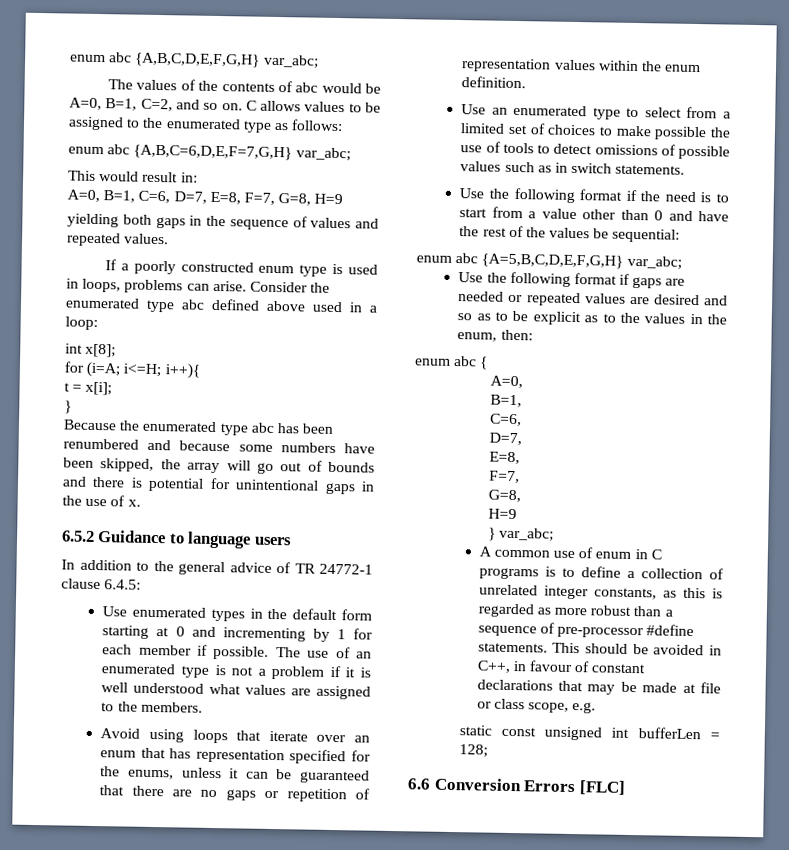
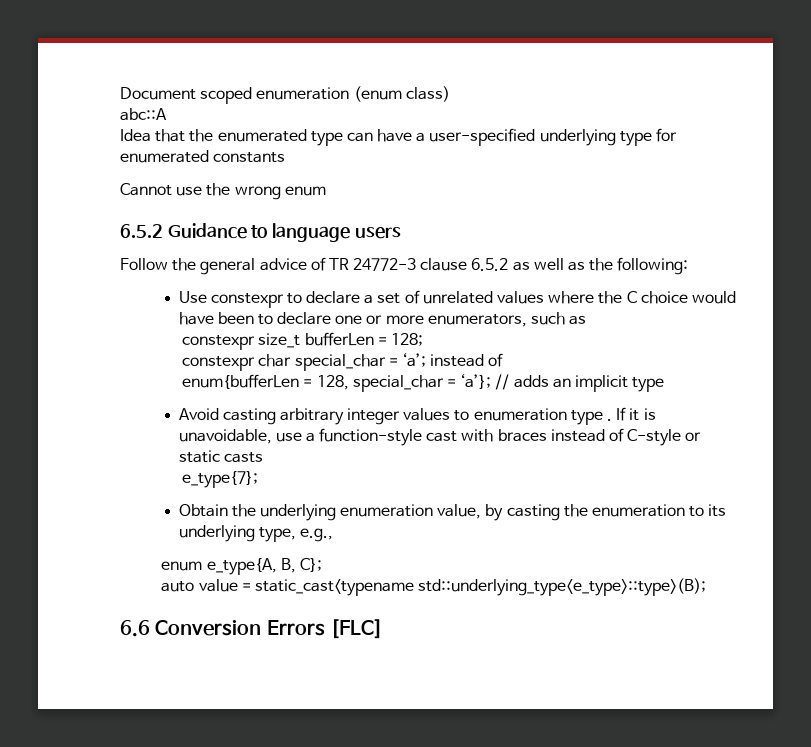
- enum abc {A,B,C,D,E,F,G,H} var_abc;
- The values of the contents of abc would be A=0, B=1, C=2, and so on. C allows values to be assigned to the enumerated type as follows:
- enum abc {A,B,C=6,D,E,F=7,G,H} var_abc;
- This would result in:
- A=0, B=1, C=6, D=7, E=8, F=7, G=8, H=9
- yielding both gaps in the sequence of values and repeated values.
- If a poorly constructed enum type is used in loops, problems can arise. Consider the enumerated type abc defined above used in a loop:
- int x[8];
- for (i=A; i<=H; i++){
- t = x[i];
- }
- Because the enumerated type abc has been renumbered and because some numbers have been skipped, the array will go out of bounds and there is potential for unintentional gaps in the use of x.
+ Document scoped enumeration (enum class)
+ abc::A
+ Idea that the enumerated type can have a user-specified underlying type for enumerated constants
+ Cannot use the wrong enum
- In addition to the general advice of TR 24772-1 clause 6.4.5:
- Use enumerated types in the default form starting at 0 and incrementing by 1 for each member if possible. The use of an enumerated type is not a problem if it is well understood what values are assigned to the members.
- Avoid using loops that iterate over an enum that has representation specified for the enums, unless it can be guaranteed that there are no gaps or repetition of representation values within the enum definition.
- Use an enumerated type to select from a limited set of choices to make possible the use of tools to detect omissions of possible values such as in switch statements.
- Use the following format if the need is to start from a value other than 0 and have the rest of the values be sequential:
- enum abc {A=5,B,C,D,E,F,G,H} var_abc;
- Use the following format if gaps are needed or repeated values are desired and so as to be explicit as to the values in the enum, then:
- enum abc {
- A=0,
- B=1,
- C=6,
- D=7,
- E=8,
- F=7,
- G=8,
- H=9
- } var_abc;
- A common use of enum in C programs is to define a collection of unrelated integer constants, as this is regarded as more robust than a sequence of pre-processor #define statements. This should be avoided in C++, in favour of constant declarations that may be made at file or class scope, e.g.
- static const unsigned int bufferLen = 128;
+ Follow the general advice of TR 24772-3 clause 6.5.2 as well as the following:
+ Use constexpr to declare a set of unrelated values where the C choice would have been to declare one or more enumerators, such as
+ constexpr size_t bufferLen = 128;
+ constexpr char special_char = ‘a’; instead of
+ enum{bufferLen = 128, special_char = ‘a’}; // adds an implicit type
+ Avoid casting arbitrary integer values to enumeration type . If it is unavoidable, use a function-style cast with braces instead of C-style or static casts
+ e_type{7};
+ Obtain the underlying enumeration value, by casting the enumeration to its underlying type, e.g.,
+ enum e_type{A, B, C};
+ auto value = static_cast<typename std::underlying_type<e_type>::type>(B);

